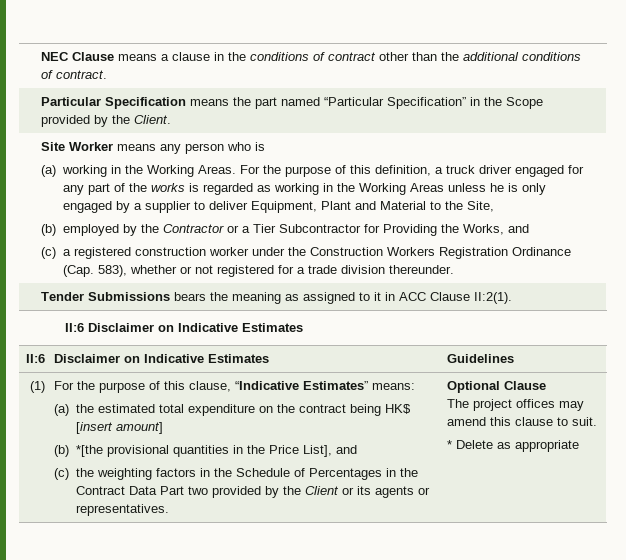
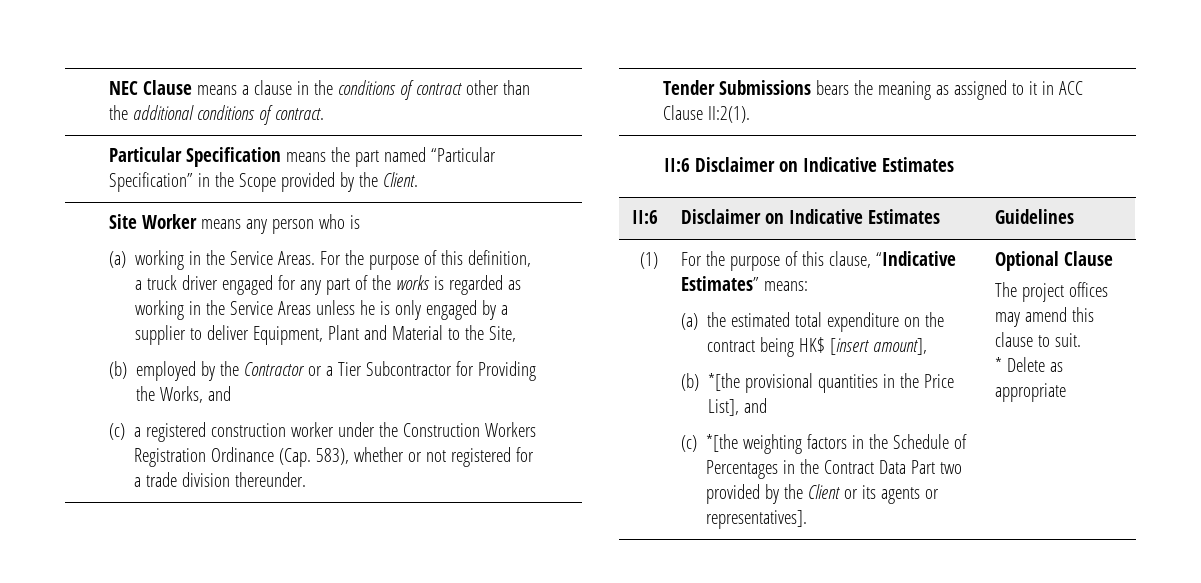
- (a) working in the Working Areas.
+ (a) working in the Service Areas.
- For the purpose of this definition, a truck driver engaged for any part of the works is regarded as working in the Working Areas unless he is only engaged by a supplier to deliver Equipment, Plant and Material to the Site,
+ For the purpose of this definition, a truck driver engaged for any part of the works is regarded as working in the Service Areas unless he is only engaged by a supplier to deliver Equipment, Plant and Material to the Site,
- (a) the estimated total expenditure on the contract being HK$ [insert amount]
+ (a) the estimated total expenditure on the contract being HK$ [insert amount],
- (c) the weighting factors in the Schedule of Percentages in the Contract Data Part two provided by the Client or its agents or representatives.
+ (c) *[the weighting factors in the Schedule of Percentages in the Contract Data Part two provided by the Client or its agents or representatives].

